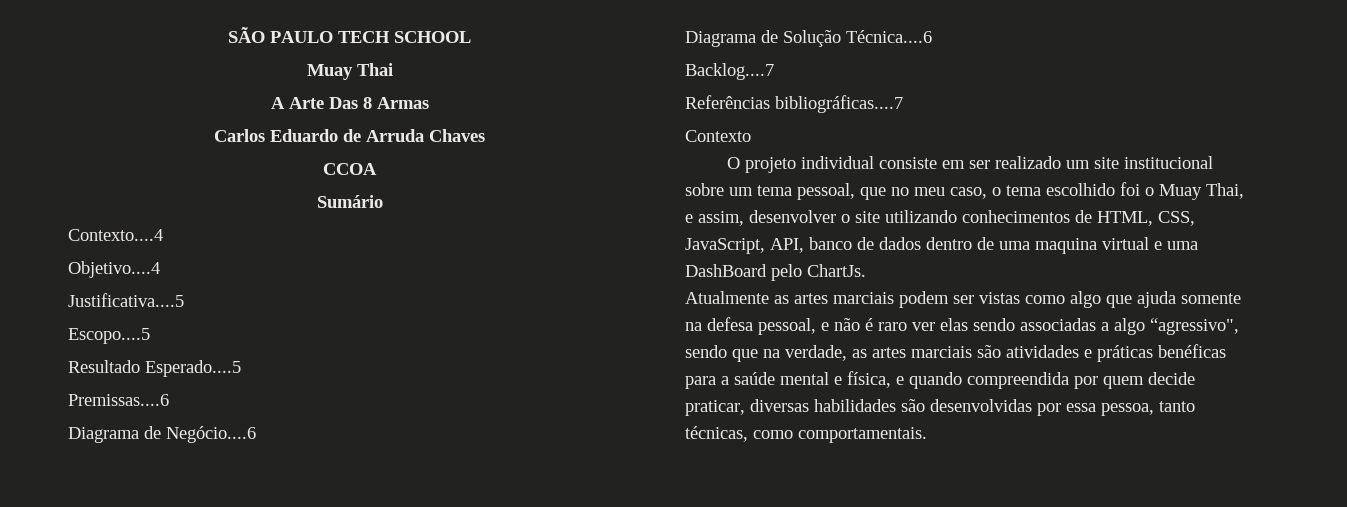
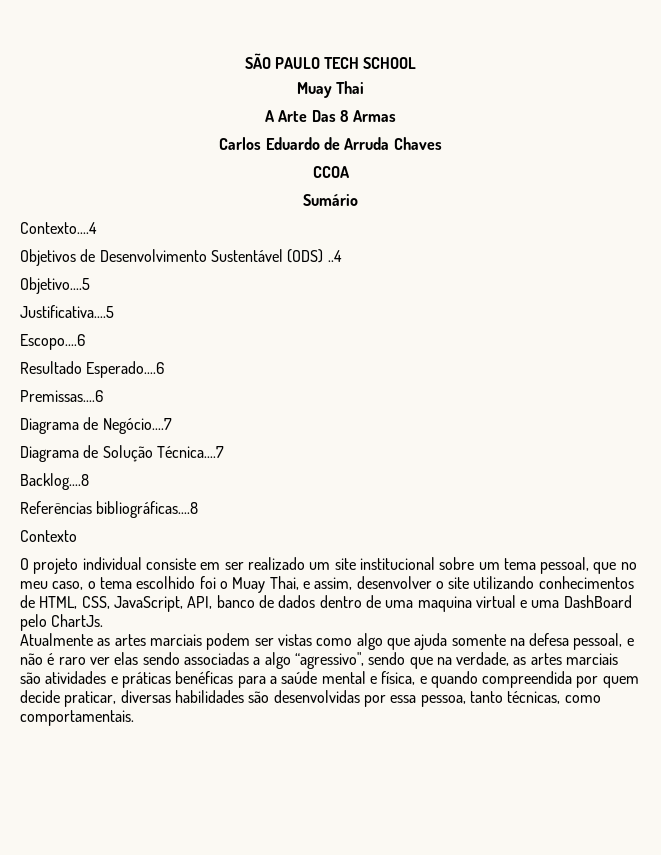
- Objetivo....4
+ Objetivos de Desenvolvimento Sustentável (ODS) ..4
+ Objetivo....5
- Escopo....5
+ Escopo....6
- Resultado Esperado....5
+ Resultado Esperado....6
- Diagrama de Negócio....6
+ Diagrama de Negócio....7
- Diagrama de Solução Técnica....6
- Backlog....7
+ Diagrama de Solução Técnica....7
+ Backlog....8
- Referências bibliográficas....7
+ Referências bibliográficas....8

